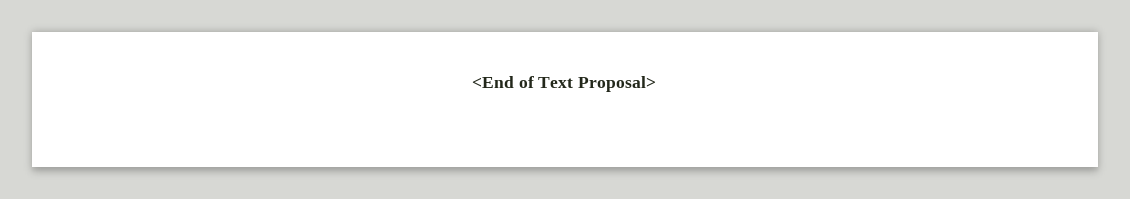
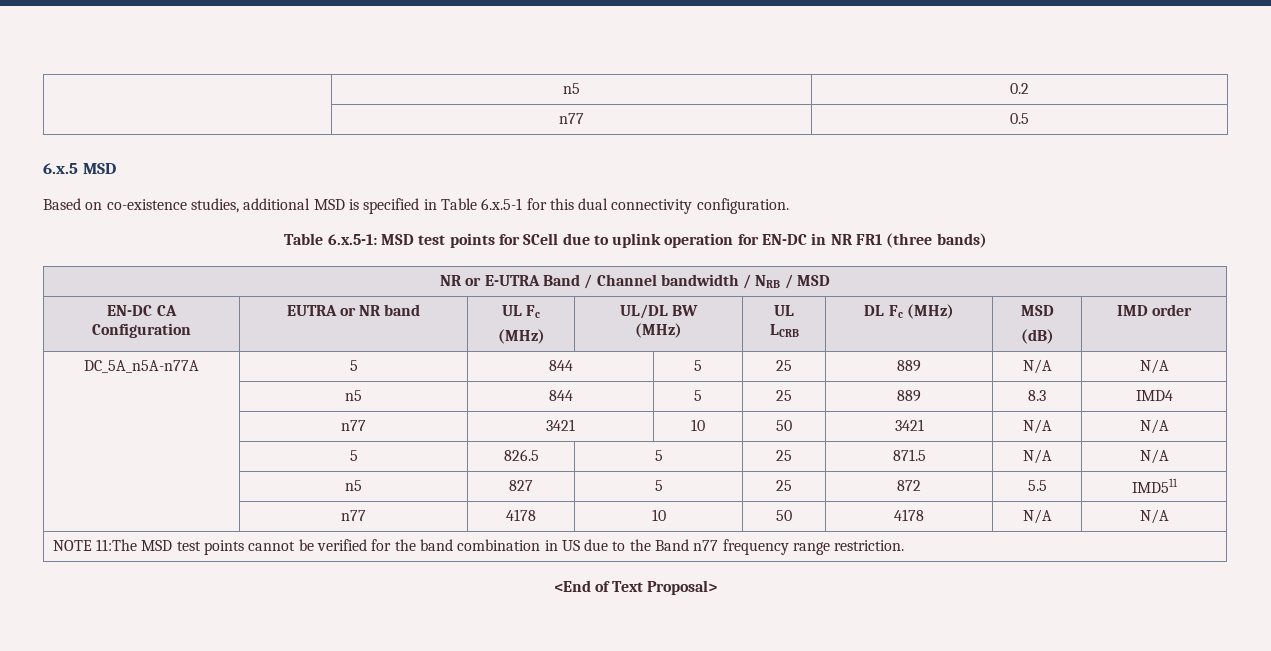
+ | n5 | 0.2
+ | n77 | 0.5
+ 6.x.5 MSD
+ Based on co-existence studies, additional MSD is specified in Table 6.x.5-1 for this dual connectivity configuration.
+ Table 6.x.5-1: MSD test points for SCell due to uplink operation for EN-DC in NR FR1 (three bands)
+ NR or E-UTRA Band / Channel bandwidth / NRB / MSD
+ EN-DC CA
+ Configuration | EUTRA or NR band | UL Fc
+ (MHz) | UL/DL BW
+ (MHz) | UL
+ LCRB | DL Fc (MHz) | MSD
+ (dB) | IMD order
+ DC_5A_n5A-n77A | 5 | 844 | 5 | 25 | 889 | N/A | N/A
+ | n5 | 844 | 5 | 25 | 889 | 8.3 | IMD4
+ | n77 | 3421 | 10 | 50 | 3421 | N/A | N/A
+ | 5 | 826.5 | 5 | 25 | 871.5 | N/A | N/A
+ | n5 | 827 | 5 | 25 | 872 | 5.5 | IMD511
+ | n77 | 4178 | 10 | 50 | 4178 | N/A | N/A
+ NOTE 11:The MSD test points cannot be verified for the band combination in US due to the Band n77 frequency range restriction.

